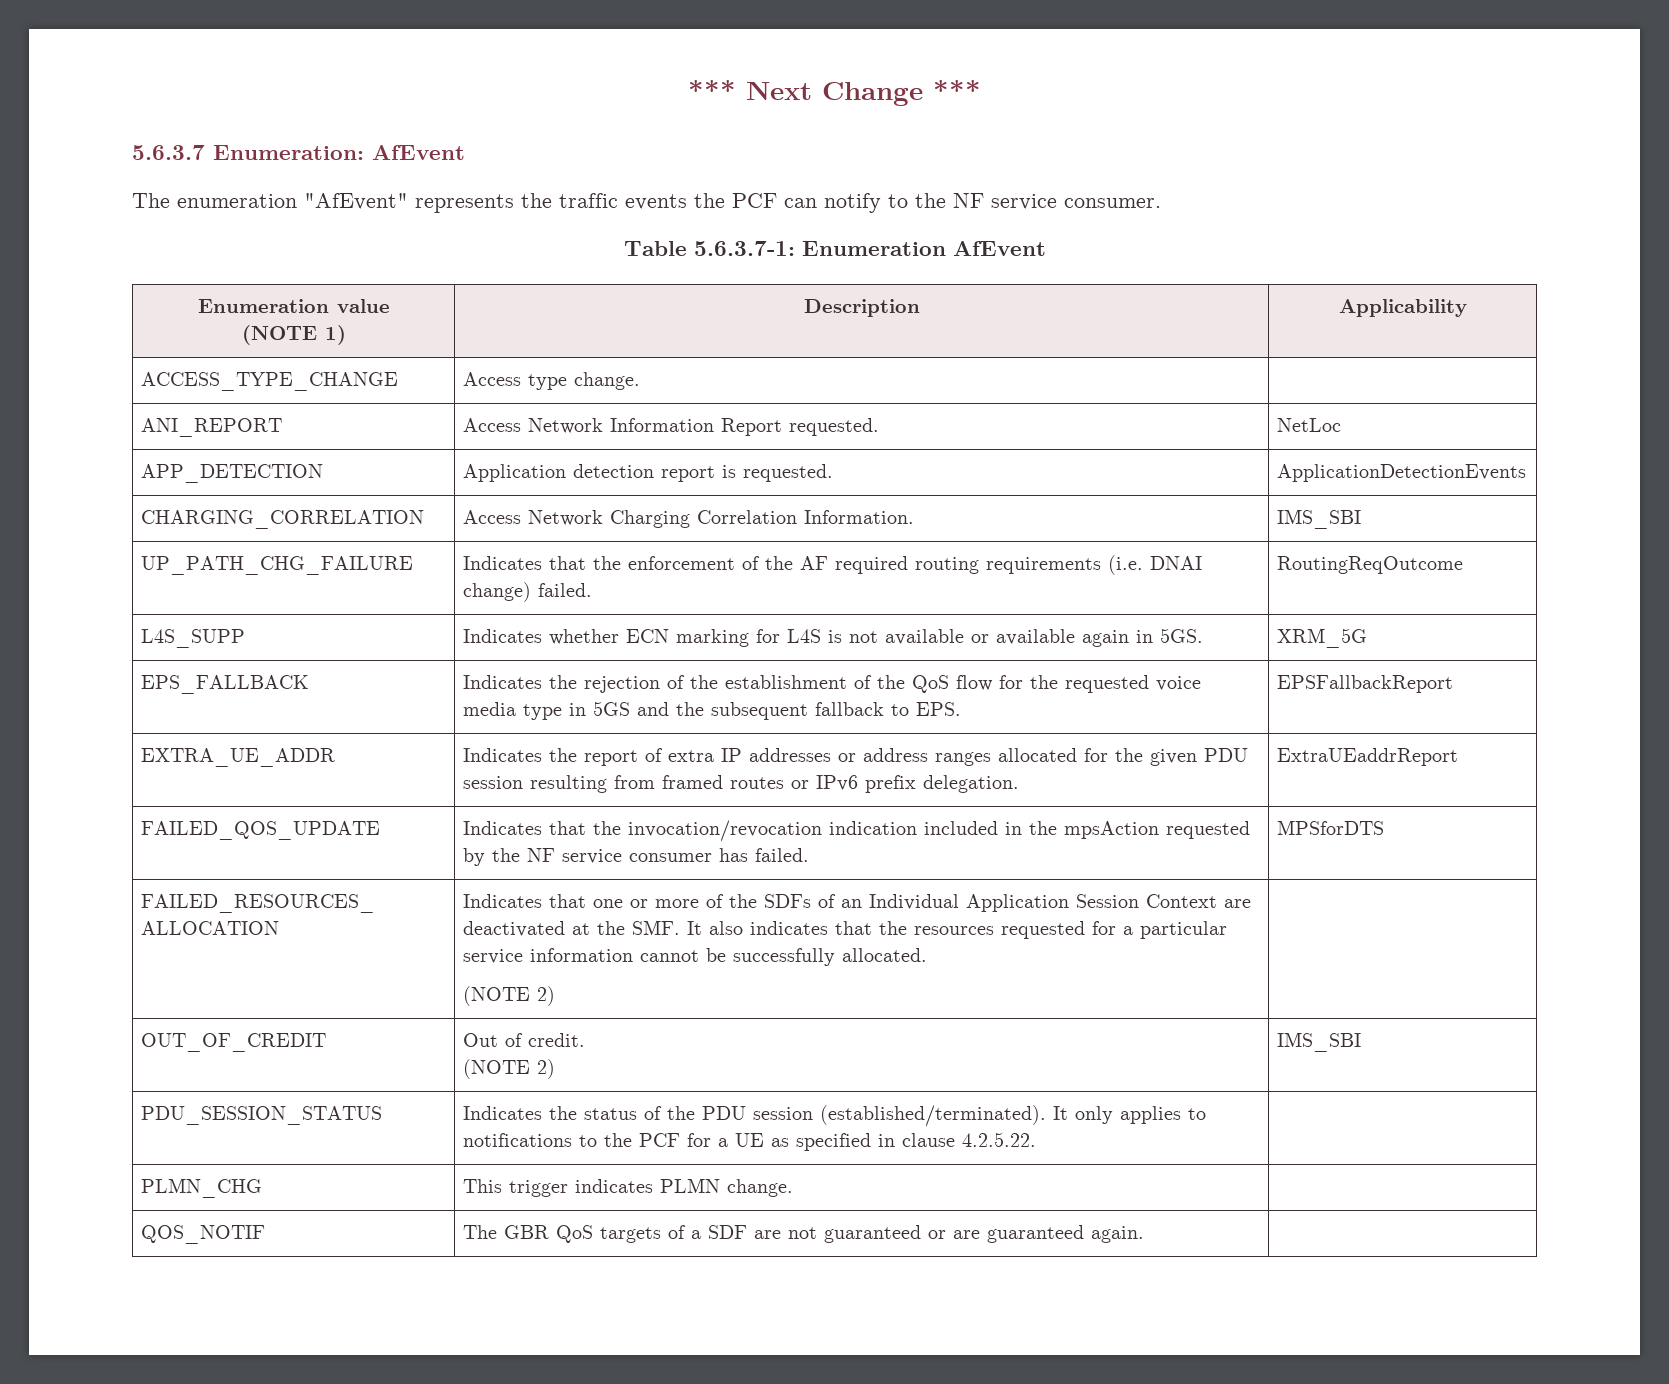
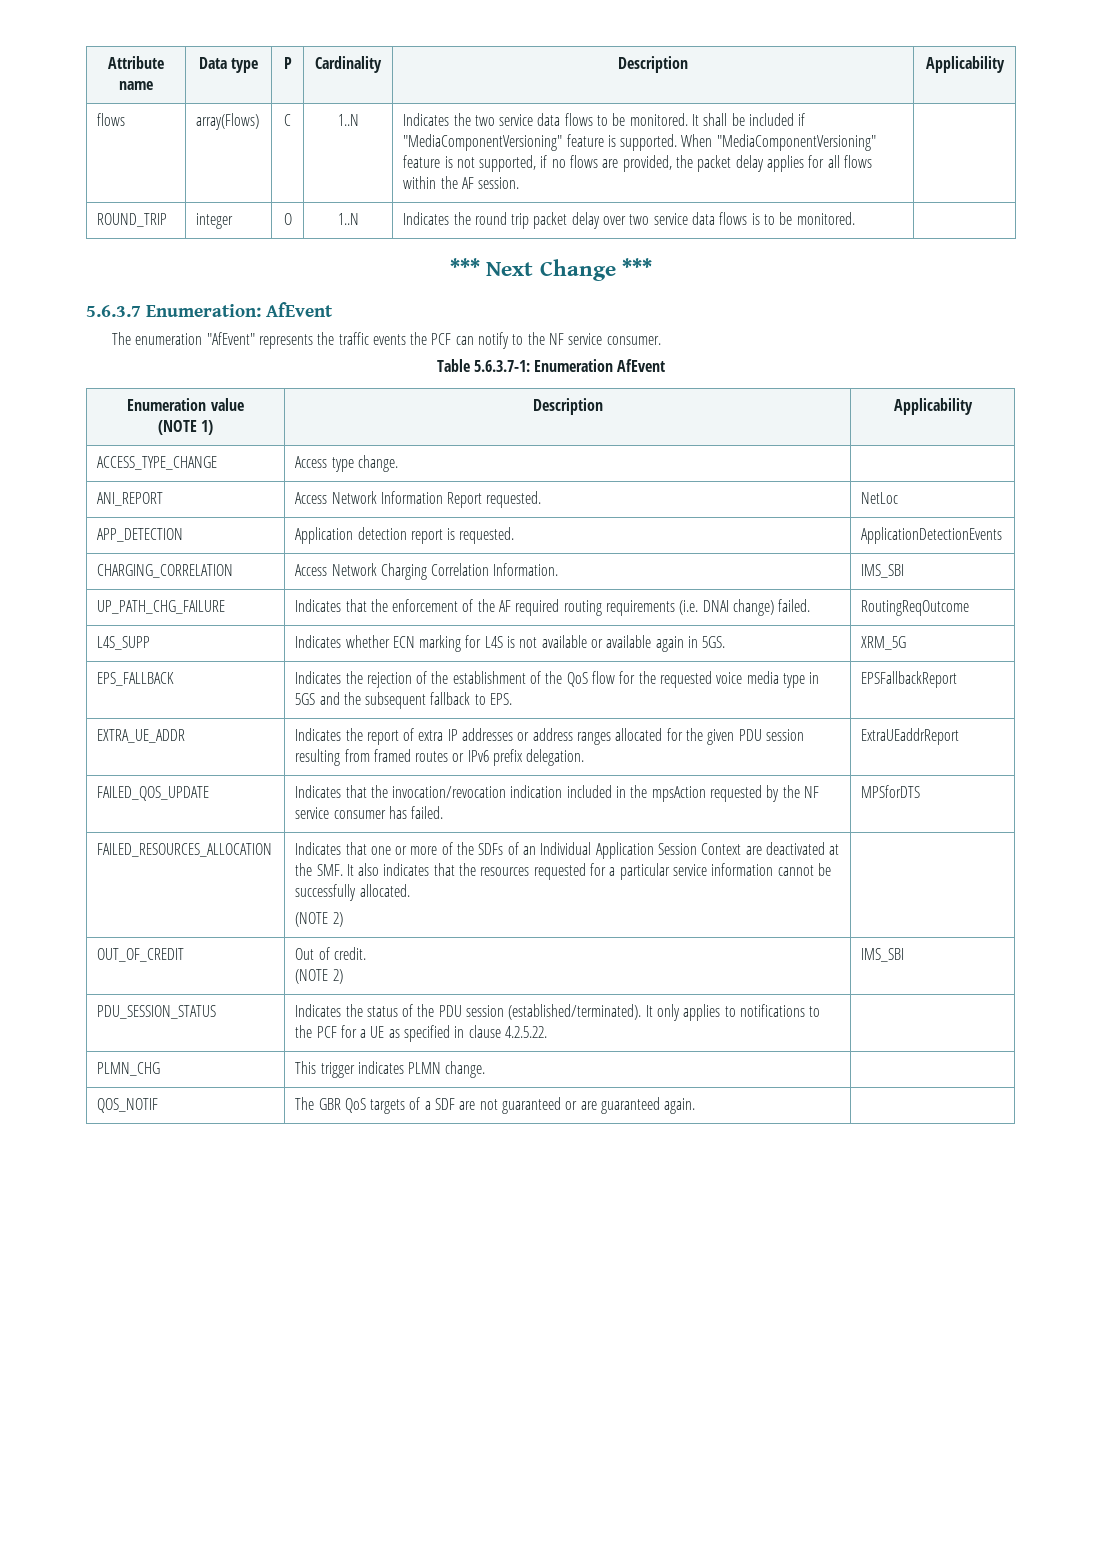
+ Attribute name | Data type | P | Cardinality | Description | Applicability
+ flows | array(Flows) | C | 1..N | Indicates the two service data flows to be monitored. It shall be included if "MediaComponentVersioning" feature is supported. When "MediaComponentVersioning" feature is not supported, if no flows are provided, the packet delay applies for all flows within the AF session. |
+ ROUND_TRIP | integer | O | 1..N | Indicates the round trip packet delay over two service data flows is to be monitored. |

